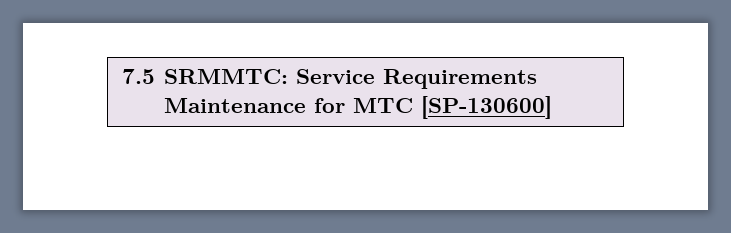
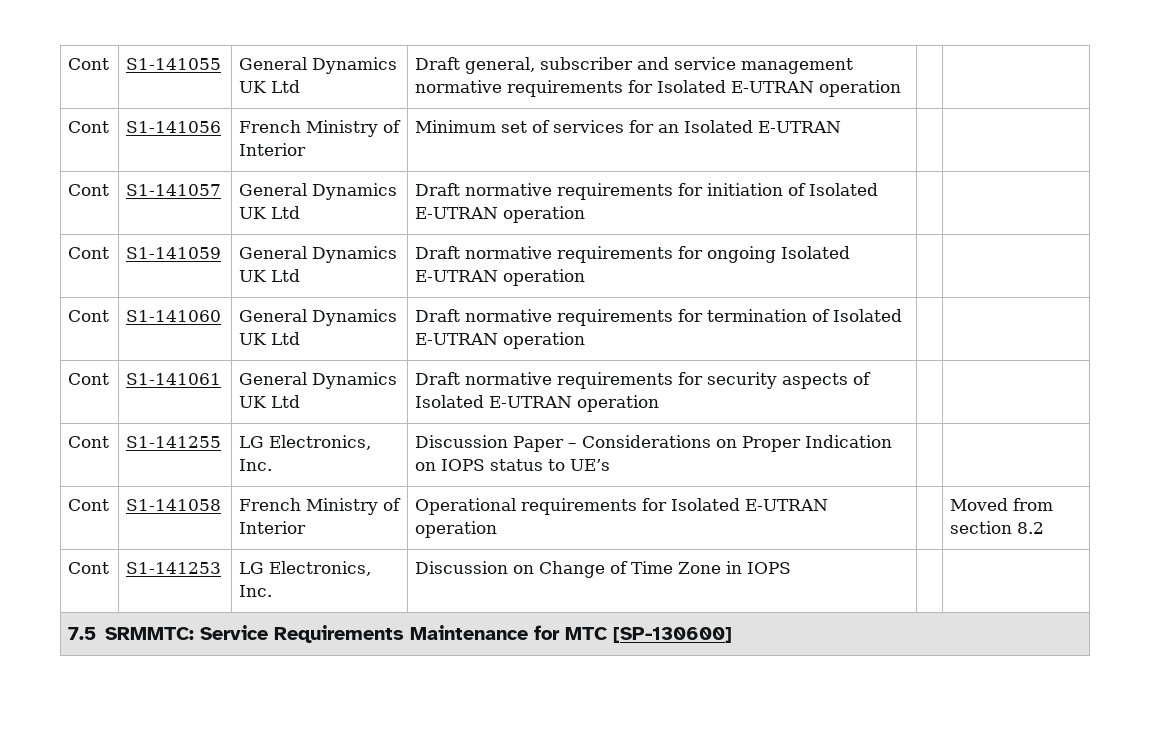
+ Cont | S1-141055 | General Dynamics UK Ltd | Draft general, subscriber and service management normative requirements for Isolated E-UTRAN operation | |
+ Cont | S1-141056 | French Ministry of Interior | Minimum set of services for an Isolated E-UTRAN | |
+ Cont | S1-141057 | General Dynamics UK Ltd | Draft normative requirements for initiation of Isolated E-UTRAN operation | |
+ Cont | S1-141059 | General Dynamics UK Ltd | Draft normative requirements for ongoing Isolated E-UTRAN operation | |
+ Cont | S1-141060 | General Dynamics UK Ltd | Draft normative requirements for termination of Isolated E-UTRAN operation | |
+ Cont | S1-141061 | General Dynamics UK Ltd | Draft normative requirements for security aspects of Isolated E-UTRAN operation | |
+ Cont | S1-141255 | LG Electronics, Inc. | Discussion Paper – Considerations on Proper Indication on IOPS status to UE’s | |
+ Cont | S1-141058 | French Ministry of Interior | Operational requirements for Isolated E-UTRAN operation | | Moved from section 8.2
+ Cont | S1-141253 | LG Electronics, Inc. | Discussion on Change of Time Zone in IOPS | |

